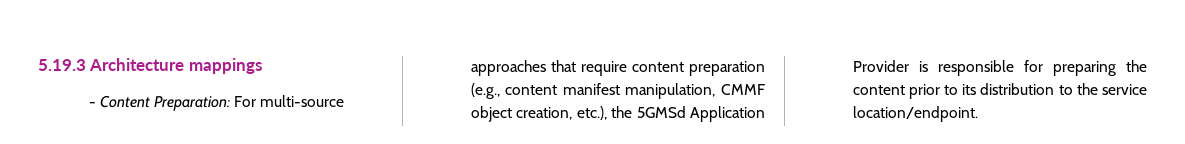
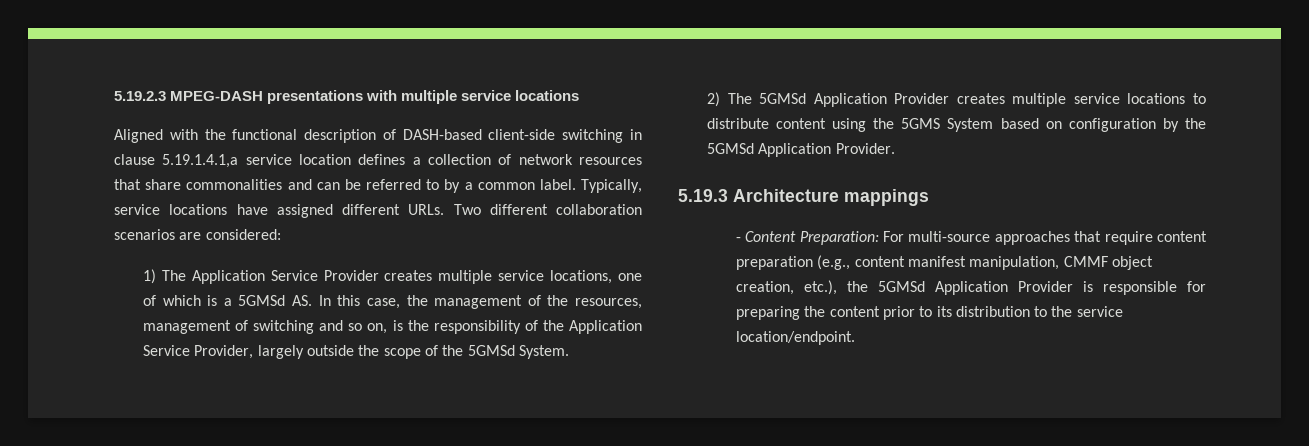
+ 5.19.2.3 MPEG-DASH presentations with multiple service locations
+ Aligned with the functional description of DASH-based client-side switching in clause 5.19.1.4.1,a service location defines a collection of network resources that share commonalities and can be referred to by a common label. Typically, service locations have assigned different URLs. Two different collaboration scenarios are considered:
+ 1) The Application Service Provider creates multiple service locations, one of which is a 5GMSd AS. In this case, the management of the resources, management of switching and so on, is the responsibility of the Application Service Provider, largely outside the scope of the 5GMSd System.
+ 2) The 5GMSd Application Provider creates multiple service locations to distribute content using the 5GMS System based on configuration by the 5GMSd Application Provider.

